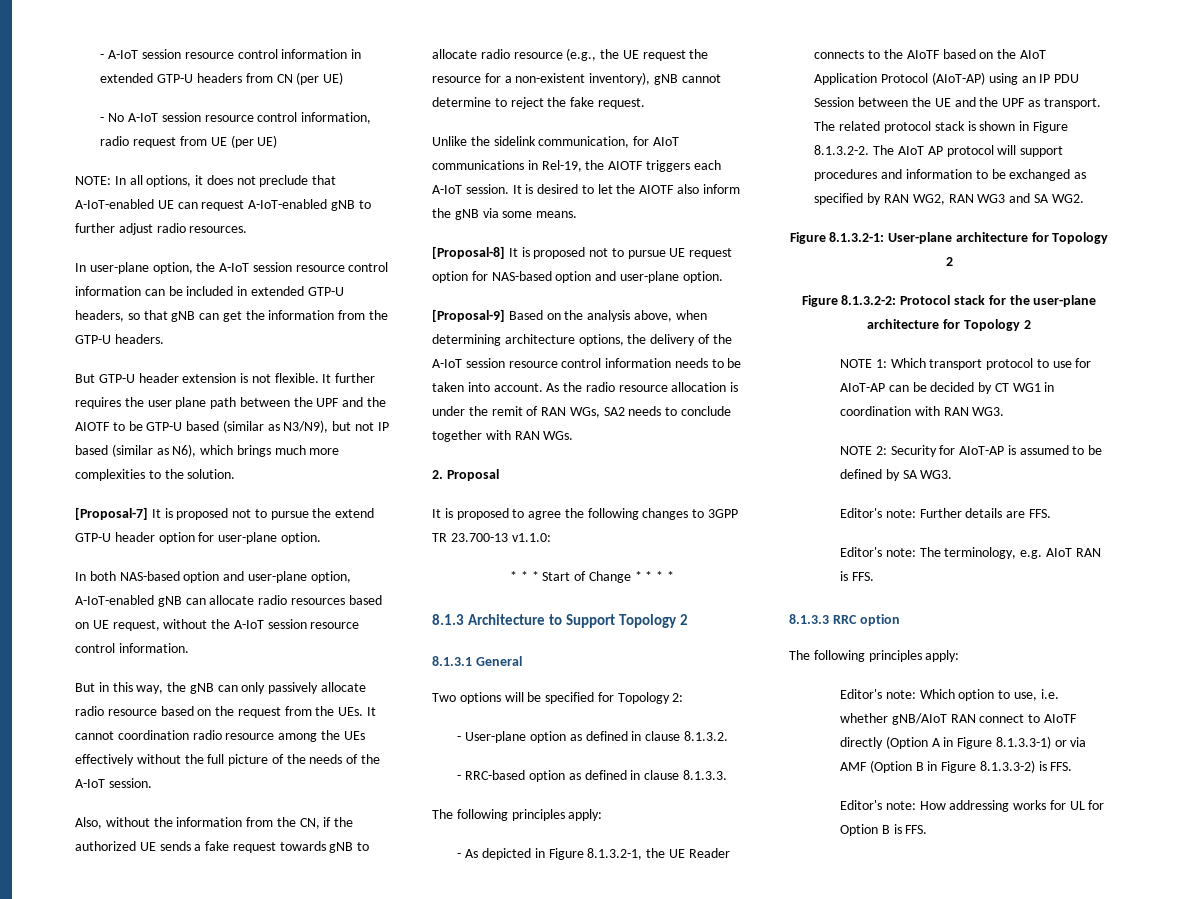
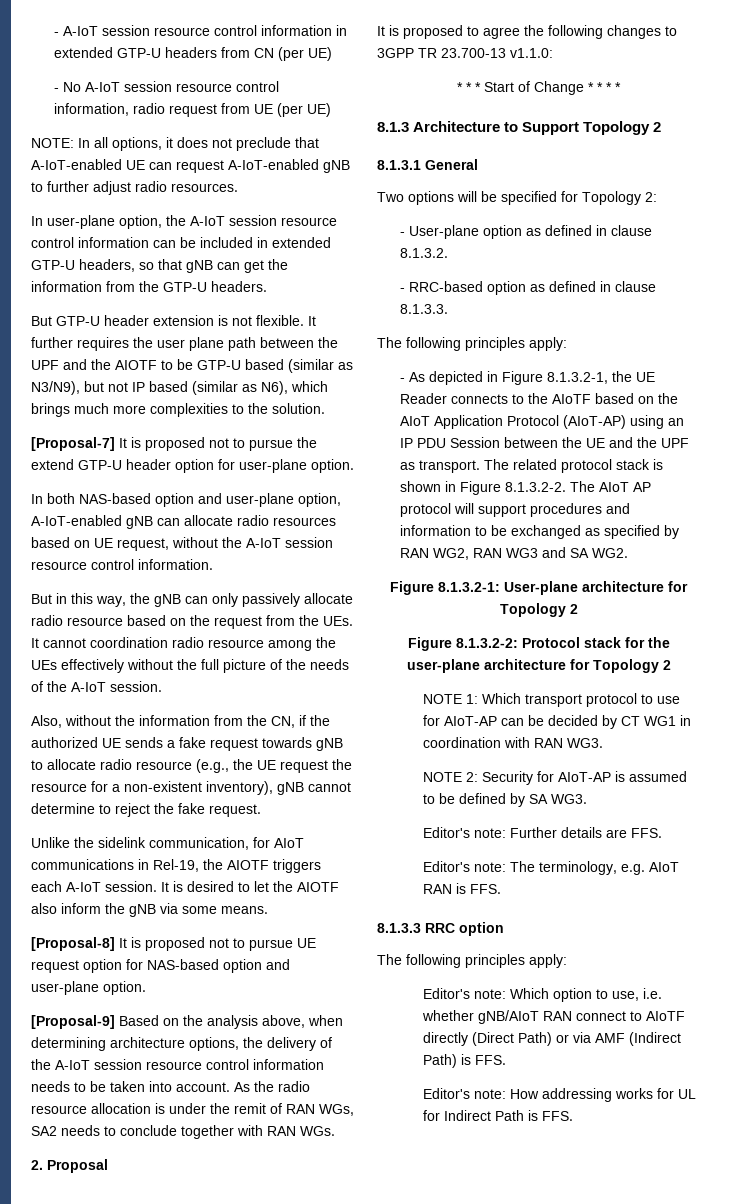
- Editor's note: Which option to use, i.e. whether gNB/AIoT RAN connect to AIoTF directly (Option A in Figure 8.1.3.3-1) or via AMF (Option B in Figure 8.1.3.3-2) is FFS.
+ Editor's note: Which option to use, i.e. whether gNB/AIoT RAN connect to AIoTF directly (Direct Path) or via AMF (Indirect Path) is FFS.
- Editor's note: How addressing works for UL for Option B is FFS.
+ Editor's note: How addressing works for UL for Indirect Path is FFS.

